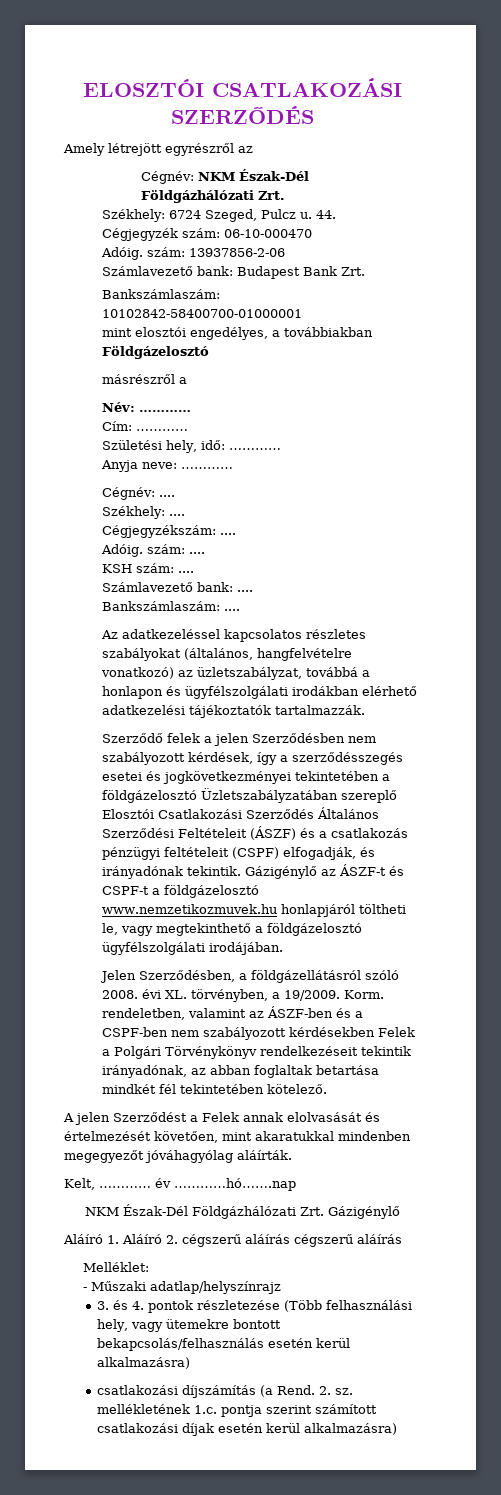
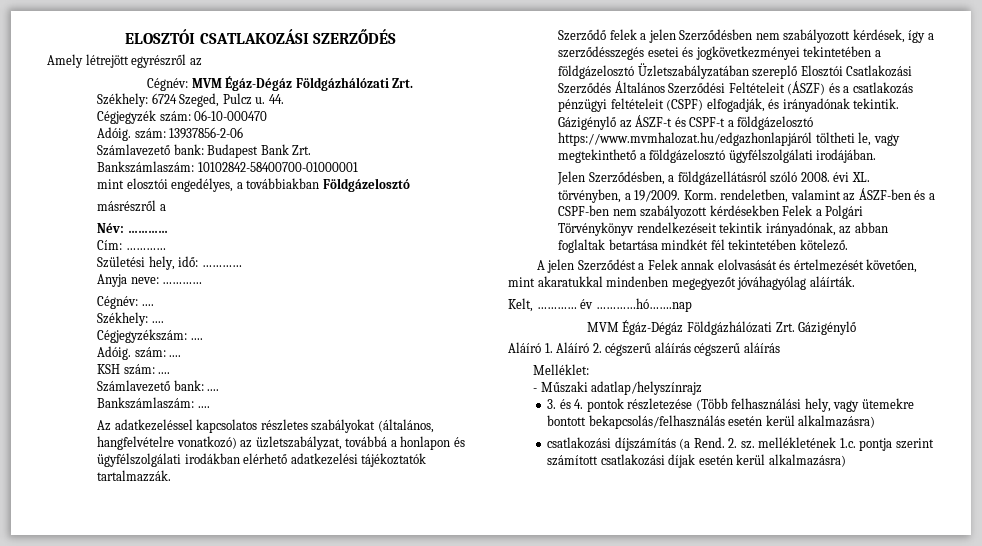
- Cégnév: NKM Észak-Dél Földgázhálózati Zrt.
+ Cégnév: MVM Égáz-Dégáz Földgázhálózati Zrt.
- Gázigénylő az ÁSZF-t és CSPF-t a földgázelosztó www.nemzetikozmuvek.hu honlapjáról töltheti le, vagy megtekinthető a földgázelosztó ügyfélszolgálati irodájában.
+ Gázigénylő az ÁSZF-t és CSPF-t a földgázelosztó https://www.mvmhalozat.hu/edgazhonlapjáról töltheti le, vagy megtekinthető a földgázelosztó ügyfélszolgálati irodájában.
- NKM Észak-Dél Földgázhálózati Zrt. Gázigénylő
+ MVM Égáz-Dégáz Földgázhálózati Zrt. Gázigénylő

